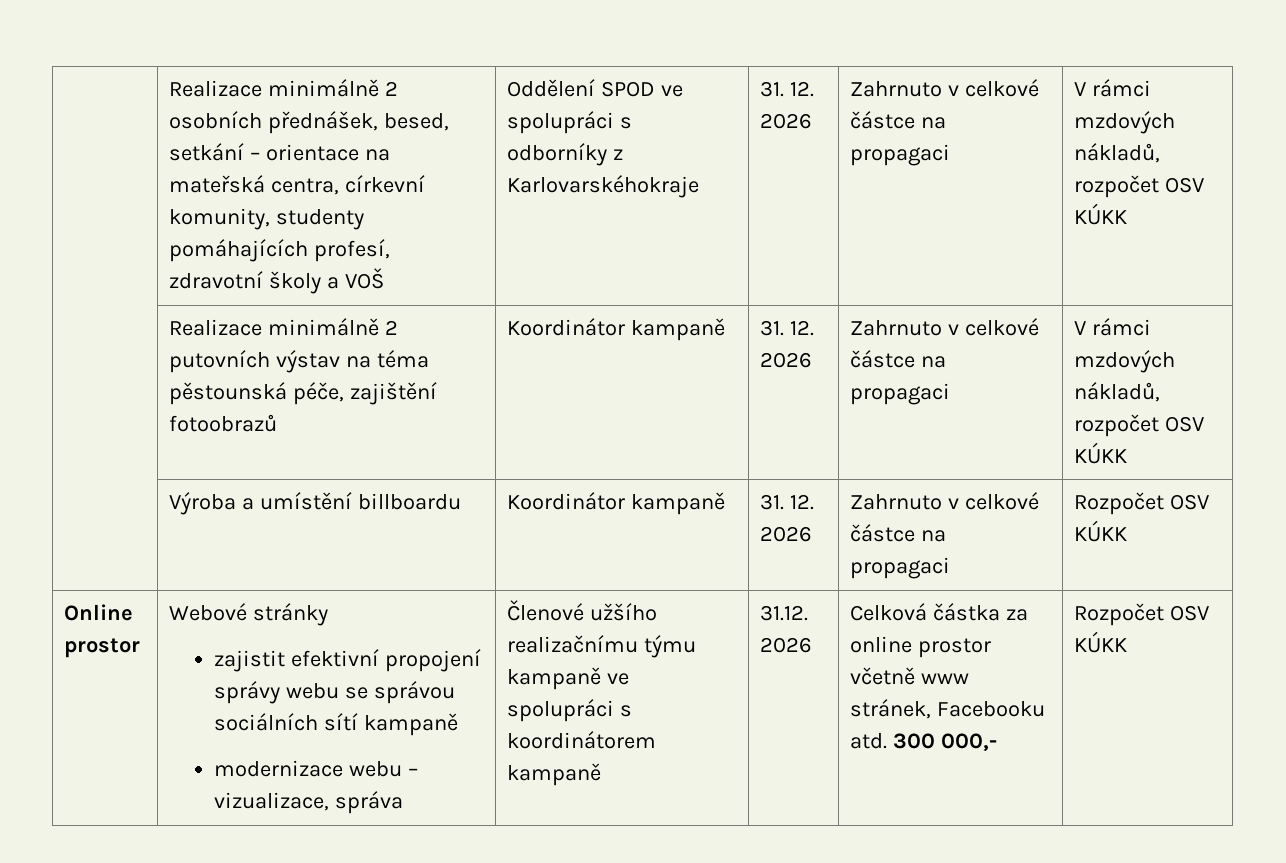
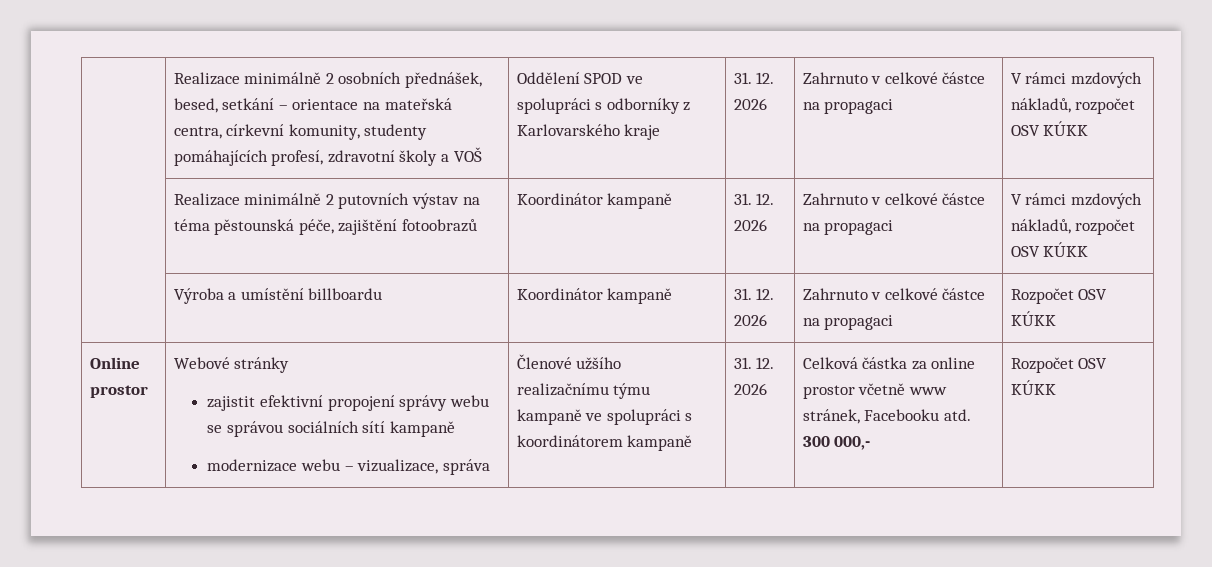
- Oddělení SPOD ve spolupráci s odborníky z Karlovarskéhokraje
+ Oddělení SPOD ve spolupráci s odborníky z Karlovarského kraje
- Členové užšího realizačnímu týmu kampaně ve spolupráci s koordinátorem kampaně | 31.12. 2026
+ Členové užšího realizačnímu týmu kampaně ve spolupráci s koordinátorem kampaně | 31. 12. 2026

